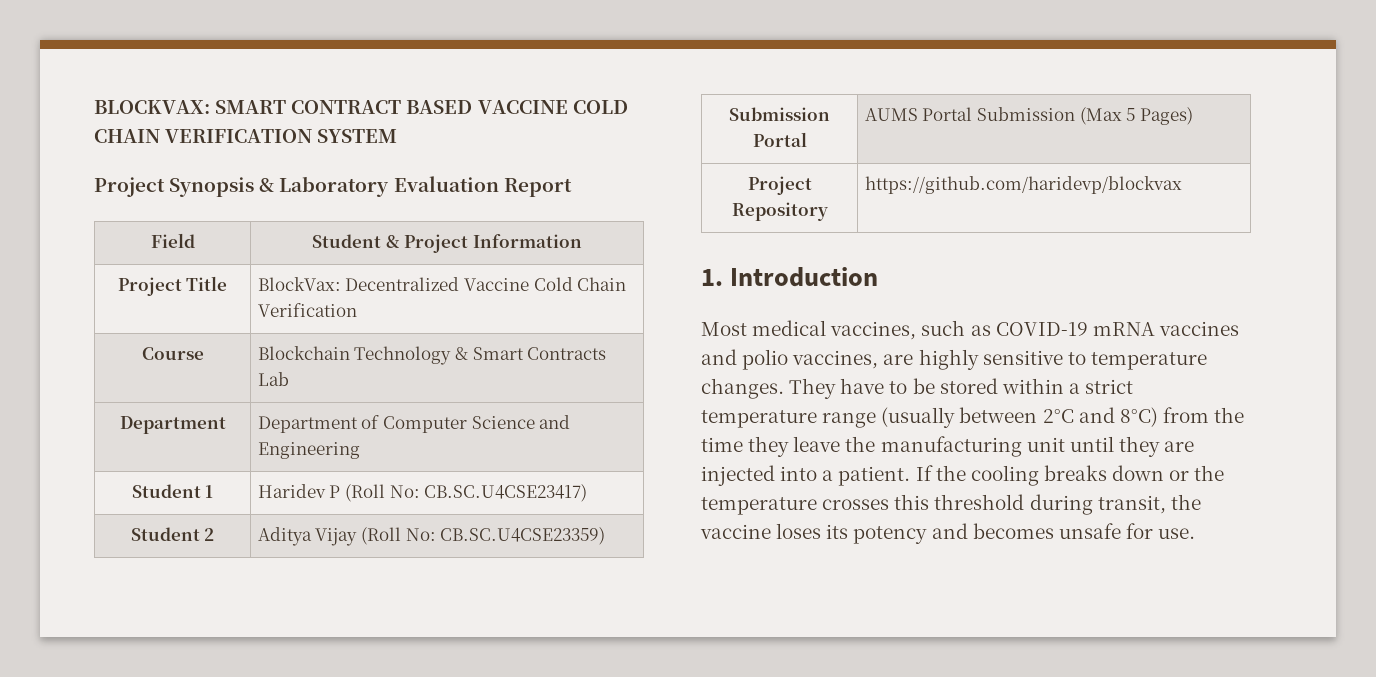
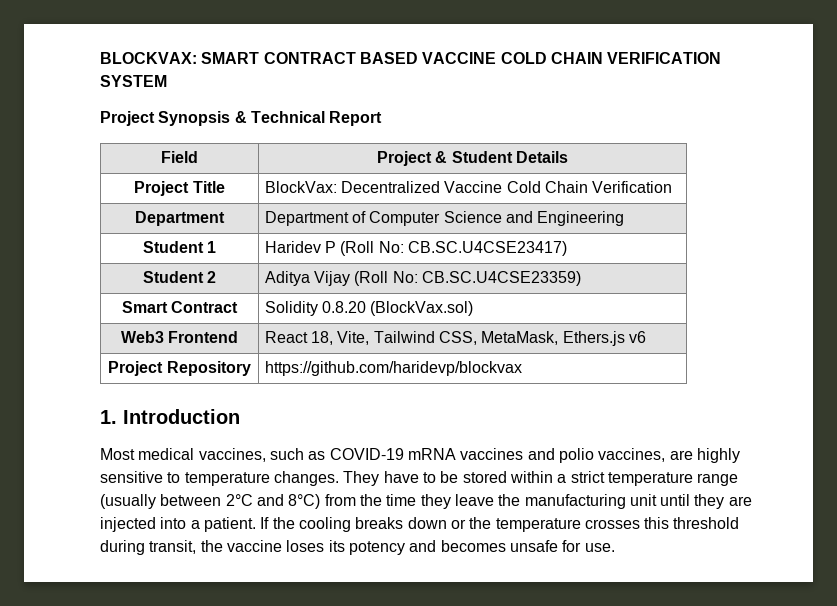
- Project Synopsis & Laboratory Evaluation Report
+ Project Synopsis & Technical Report
- Field | Student & Project Information
+ Field | Project & Student Details
- Course | Blockchain Technology & Smart Contracts Lab
- Submission Portal | AUMS Portal Submission (Max 5 Pages)
+ Smart Contract | Solidity 0.8.20 (BlockVax.sol)
+ Web3 Frontend | React 18, Vite, Tailwind CSS, MetaMask, Ethers.js v6

